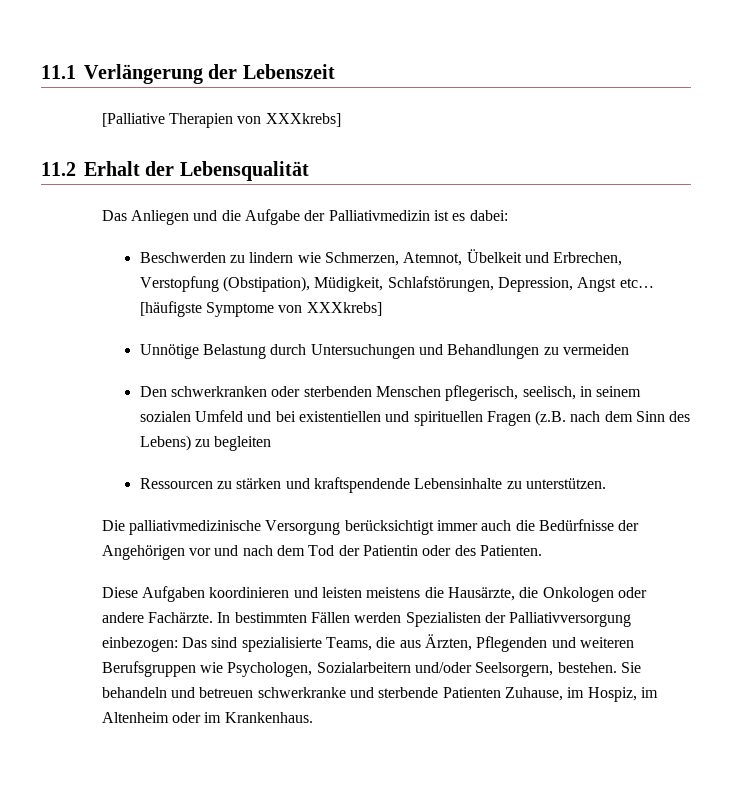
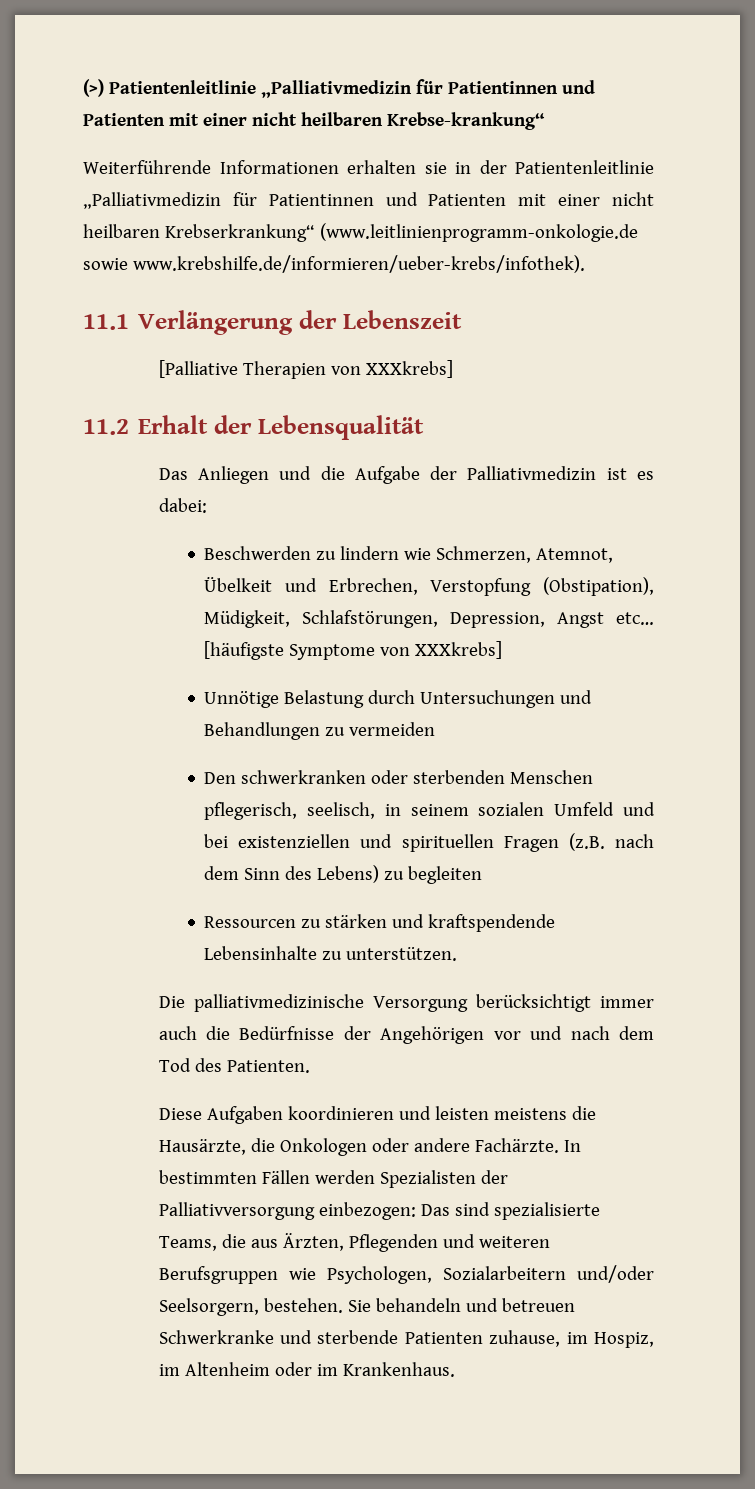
+ (>) Patientenleitlinie „Palliativmedizin für Patientinnen und Patienten mit einer nicht heilbaren Krebse-krankung“
+ Weiterführende Informationen erhalten sie in der Patientenleitlinie „Palliativmedizin für Patientinnen und Patienten mit einer nicht heilbaren Krebserkrankung“ (www.leitlinienprogramm-onkologie.de sowie www.krebshilfe.de/informieren/ueber-krebs/infothek).
- Den schwerkranken oder sterbenden Menschen pflegerisch, seelisch, in seinem sozialen Umfeld und bei existentiellen und spirituellen Fragen (z.B. nach dem Sinn des Lebens) zu begleiten
+ Den schwerkranken oder sterbenden Menschen pflegerisch, seelisch, in seinem sozialen Umfeld und bei existenziellen und spirituellen Fragen (z.B. nach dem Sinn des Lebens) zu begleiten
- Die palliativmedizinische Versorgung berücksichtigt immer auch die Bedürfnisse der Angehörigen vor und nach dem Tod der Patientin oder des Patienten.
+ Die palliativmedizinische Versorgung berücksichtigt immer auch die Bedürfnisse der Angehörigen vor und nach dem Tod des Patienten.
- Sie behandeln und betreuen schwerkranke und sterbende Patienten Zuhause, im Hospiz, im Altenheim oder im Krankenhaus.
+ Sie behandeln und betreuen Schwerkranke und sterbende Patienten zuhause, im Hospiz, im Altenheim oder im Krankenhaus.

